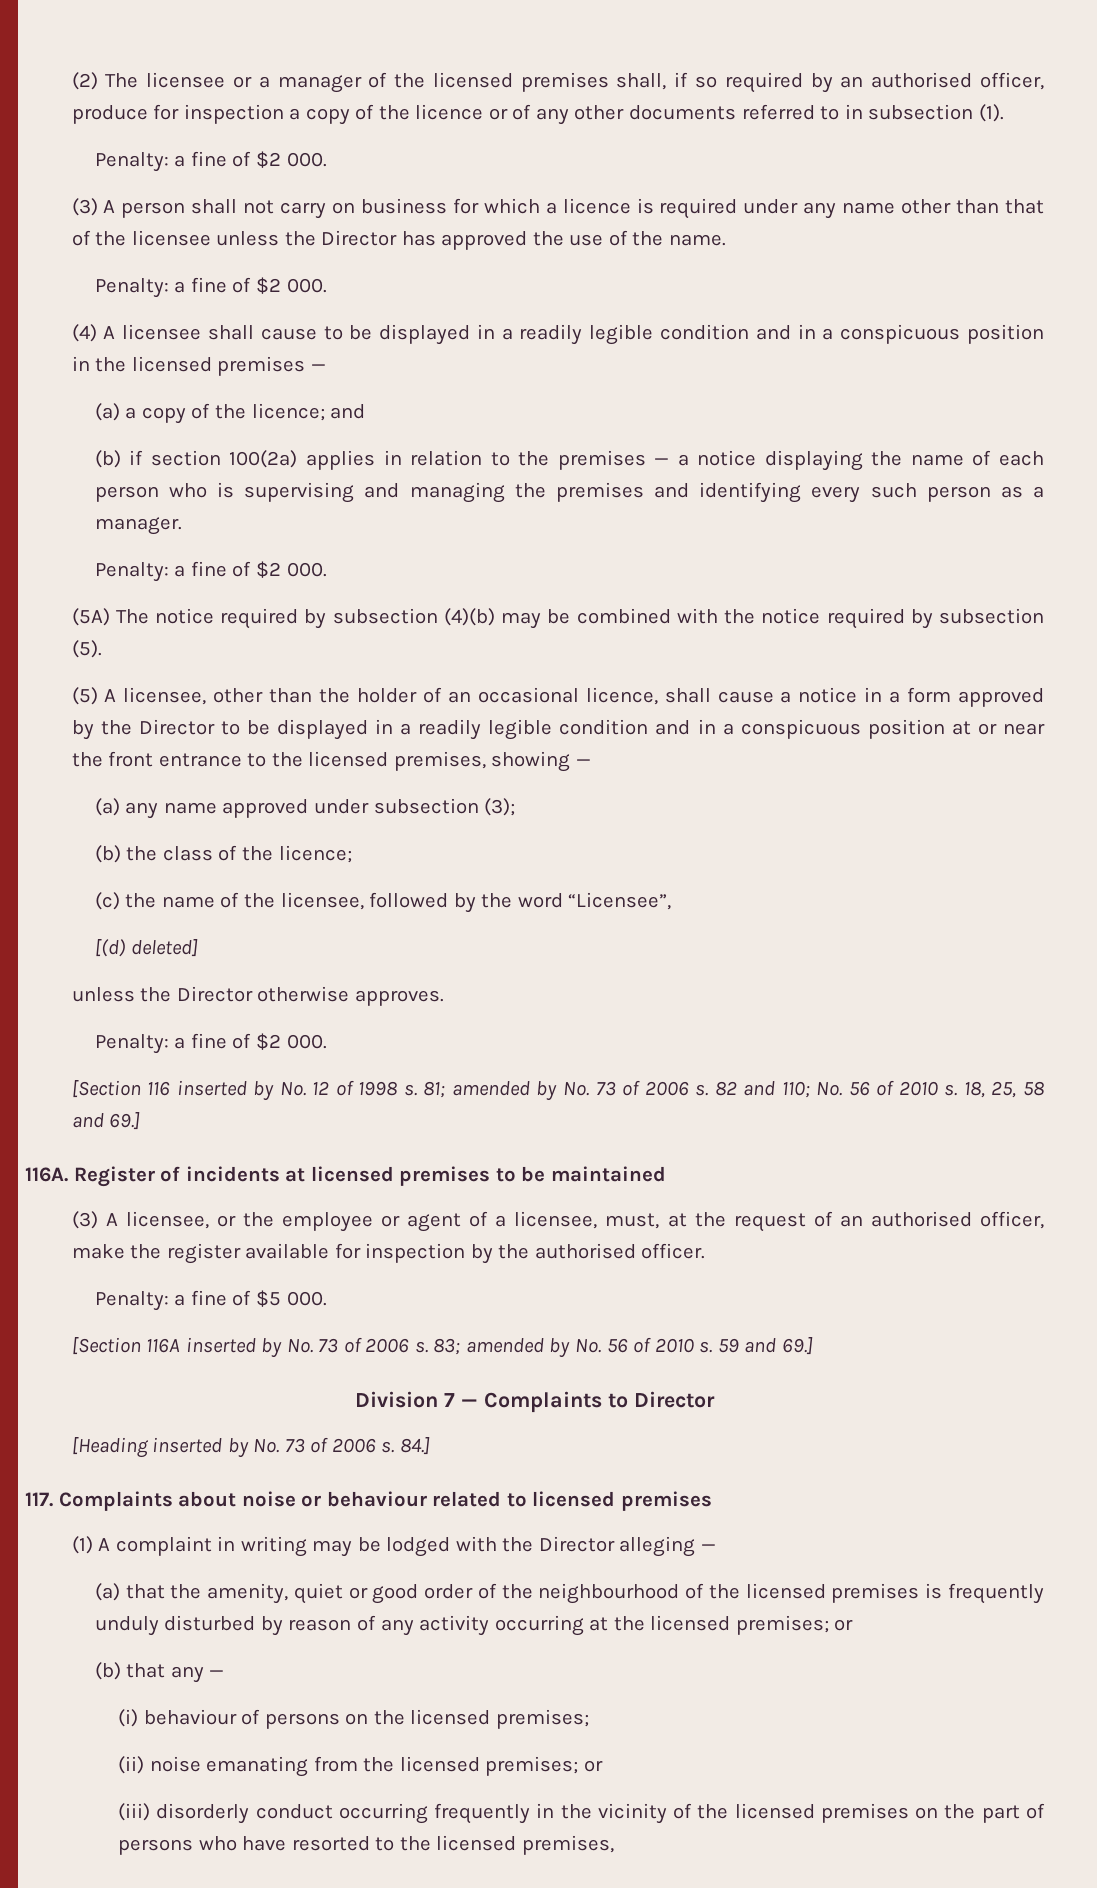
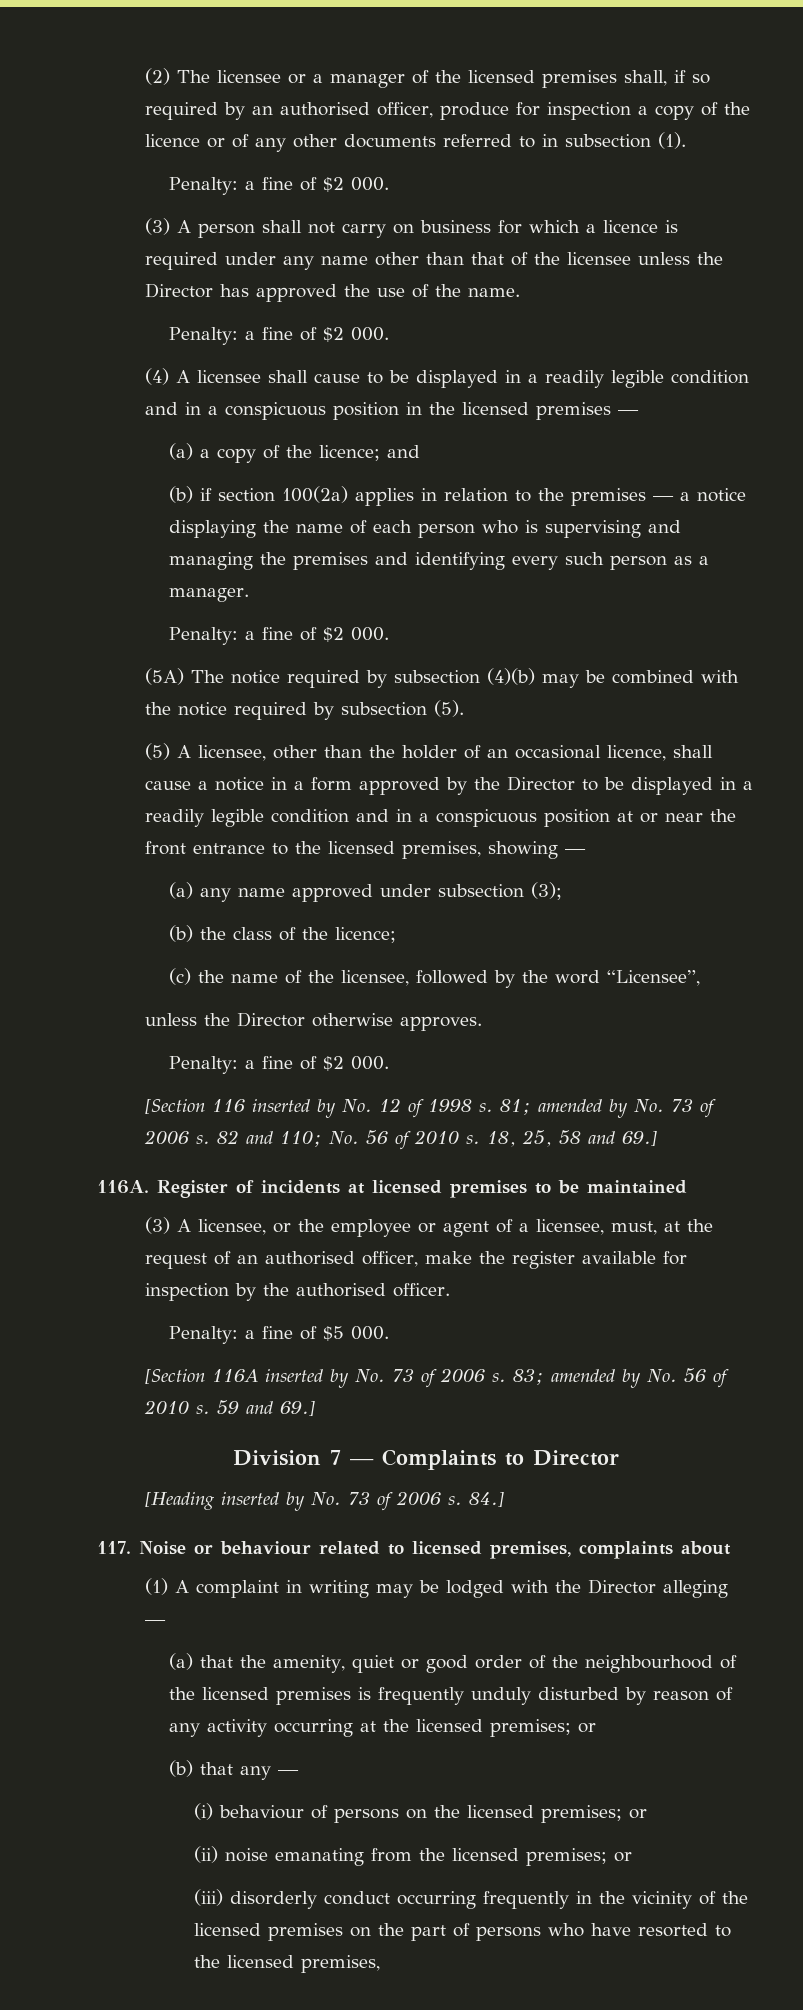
- [(d) deleted]
- 117. Complaints about noise or behaviour related to licensed premises
+ 117. Noise or behaviour related to licensed premises, complaints about
- (i) behaviour of persons on the licensed premises;
+ (i) behaviour of persons on the licensed premises; or

